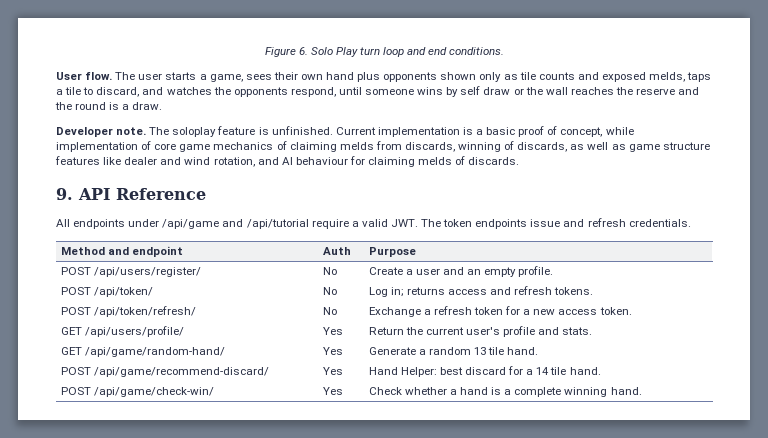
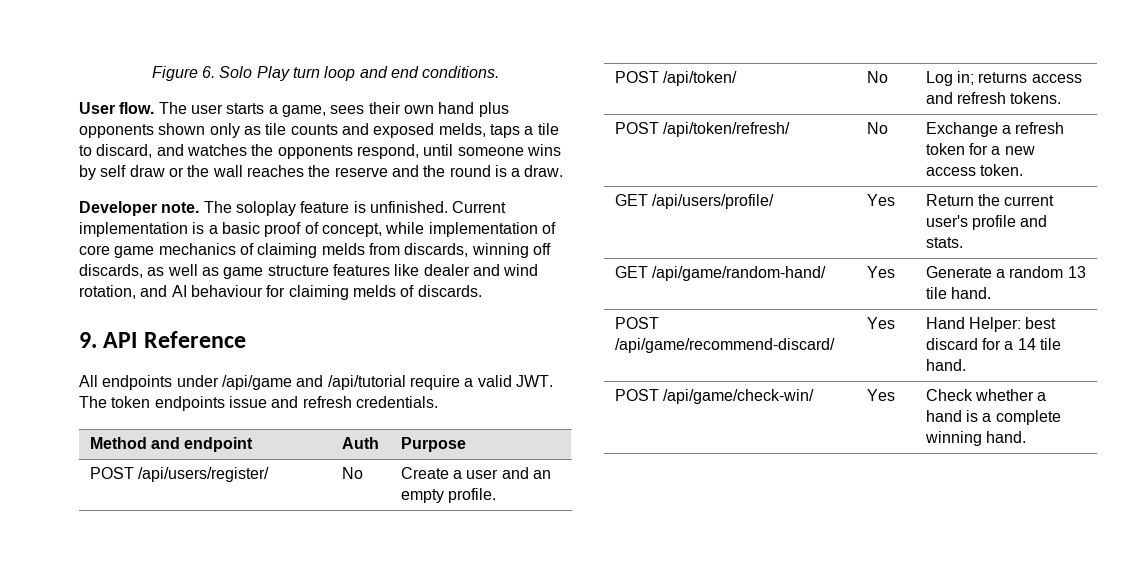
- Current implementation is a basic proof of concept, while implementation of core game mechanics of claiming melds from discards, winning of discards, as well as game structure features like dealer and wind rotation, and AI behaviour for claiming melds of discards.
+ Current implementation is a basic proof of concept, while implementation of core game mechanics of claiming melds from discards, winning off discards, as well as game structure features like dealer and wind rotation, and AI behaviour for claiming melds of discards.

